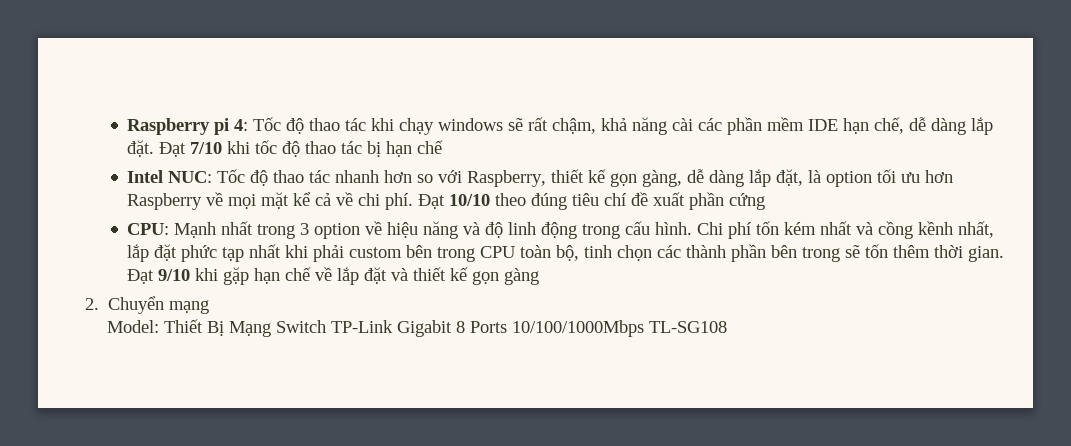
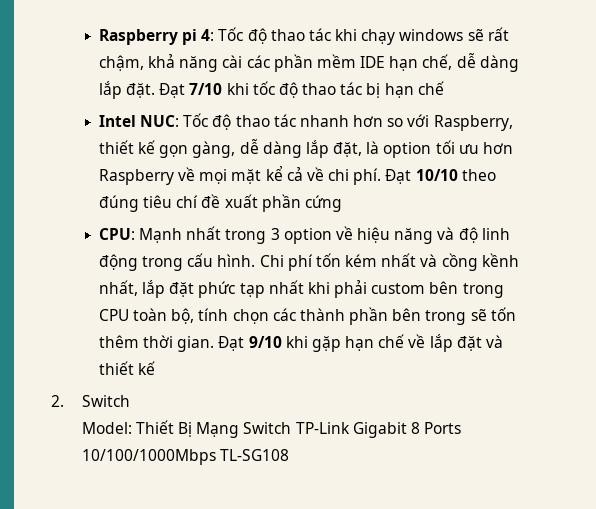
- Chi phí tốn kém nhất và cồng kềnh nhất, lắp đặt phức tạp nhất khi phải custom bên trong CPU toàn bộ, tinh chọn các thành phần bên trong sẽ tốn thêm thời gian.
+ Chi phí tốn kém nhất và cồng kềnh nhất, lắp đặt phức tạp nhất khi phải custom bên trong CPU toàn bộ, tính chọn các thành phần bên trong sẽ tốn thêm thời gian.
- Đạt 9/10 khi gặp hạn chế về lắp đặt và thiết kế gọn gàng
+ Đạt 9/10 khi gặp hạn chế về lắp đặt và thiết kế
- 2. Chuyển mạng
+ 2. Switch

